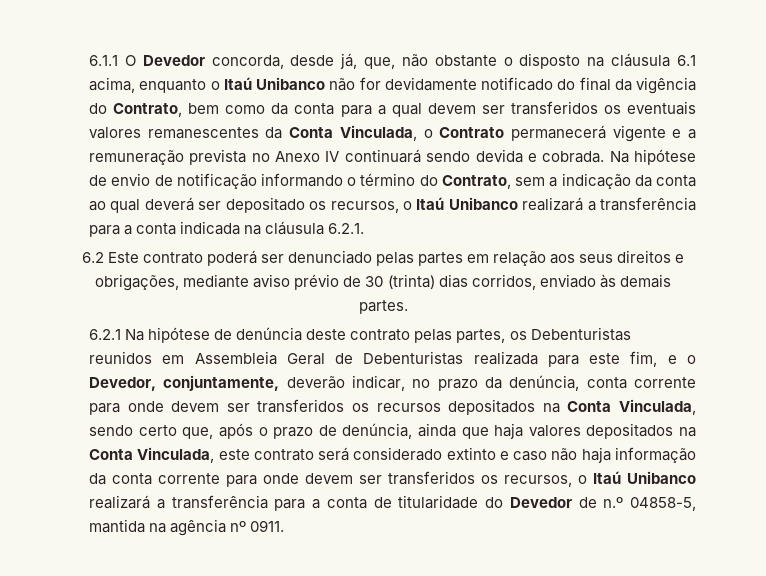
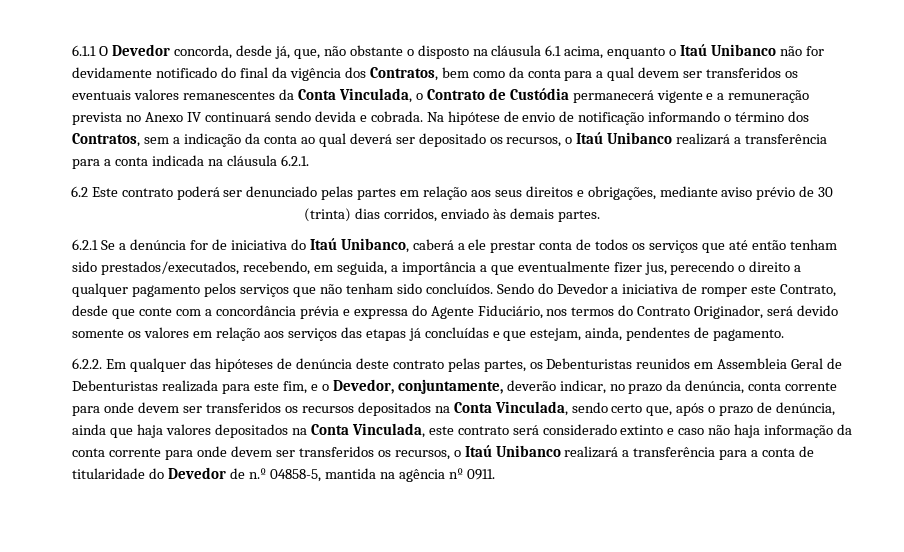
- 6.1.1 O Devedor concorda, desde já, que, não obstante o disposto na cláusula 6.1 acima, enquanto o Itaú Unibanco não for devidamente notificado do final da vigência do Contrato, bem como da conta para a qual devem ser transferidos os eventuais valores remanescentes da Conta Vinculada, o Contrato permanecerá vigente e a remuneração prevista no Anexo IV continuará sendo devida e cobrada.
+ 6.1.1 O Devedor concorda, desde já, que, não obstante o disposto na cláusula 6.1 acima, enquanto o Itaú Unibanco não for devidamente notificado do final da vigência dos Contratos, bem como da conta para a qual devem ser transferidos os eventuais valores remanescentes da Conta Vinculada, o Contrato de Custódia permanecerá vigente e a remuneração prevista no Anexo IV continuará sendo devida e cobrada.
- Na hipótese de envio de notificação informando o término do Contrato, sem a indicação da conta ao qual deverá ser depositado os recursos, o Itaú Unibanco realizará a transferência para a conta indicada na cláusula 6.2.1.
+ Na hipótese de envio de notificação informando o término dos Contratos, sem a indicação da conta ao qual deverá ser depositado os recursos, o Itaú Unibanco realizará a transferência para a conta indicada na cláusula 6.2.1.
- 6.2.1 Na hipótese de denúncia deste contrato pelas partes, os Debenturistas reunidos em Assembleia Geral de Debenturistas realizada para este fim, e o Devedor, conjuntamente, deverão indicar, no prazo da denúncia, conta corrente para onde devem ser transferidos os recursos depositados na Conta Vinculada, sendo certo que, após o prazo de denúncia, ainda que haja valores depositados na Conta Vinculada, este contrato será considerado extinto e caso não haja informação da conta corrente para onde devem ser transferidos os recursos, o Itaú Unibanco realizará a transferência para a conta de titularidade do Devedor de n.º 04858-5, mantida na agência nº 0911.
+ 6.2.1 Se a denúncia for de iniciativa do Itaú Unibanco, caberá a ele prestar conta de todos os serviços que até então tenham sido prestados/executados, recebendo, em seguida, a importância a que eventualmente fizer jus, perecendo o direito a qualquer pagamento pelos serviços que não tenham sido concluídos. Sendo do Devedor a iniciativa de romper este Contrato, desde que conte com a concordância prévia e expressa do Agente Fiduciário, nos termos do Contrato Originador, será devido somente os valores em relação aos serviços das etapas já concluídas e que estejam, ainda, pendentes de pagamento.
+ 6.2.2. Em qualquer das hipóteses de denúncia deste contrato pelas partes, os Debenturistas reunidos em Assembleia Geral de Debenturistas realizada para este fim, e o Devedor, conjuntamente, deverão indicar, no prazo da denúncia, conta corrente para onde devem ser transferidos os recursos depositados na Conta Vinculada, sendo certo que, após o prazo de denúncia, ainda que haja valores depositados na Conta Vinculada, este contrato será considerado extinto e caso não haja informação da conta corrente para onde devem ser transferidos os recursos, o Itaú Unibanco realizará a transferência para a conta de titularidade do Devedor de n.º 04858-5, mantida na agência nº 0911.

